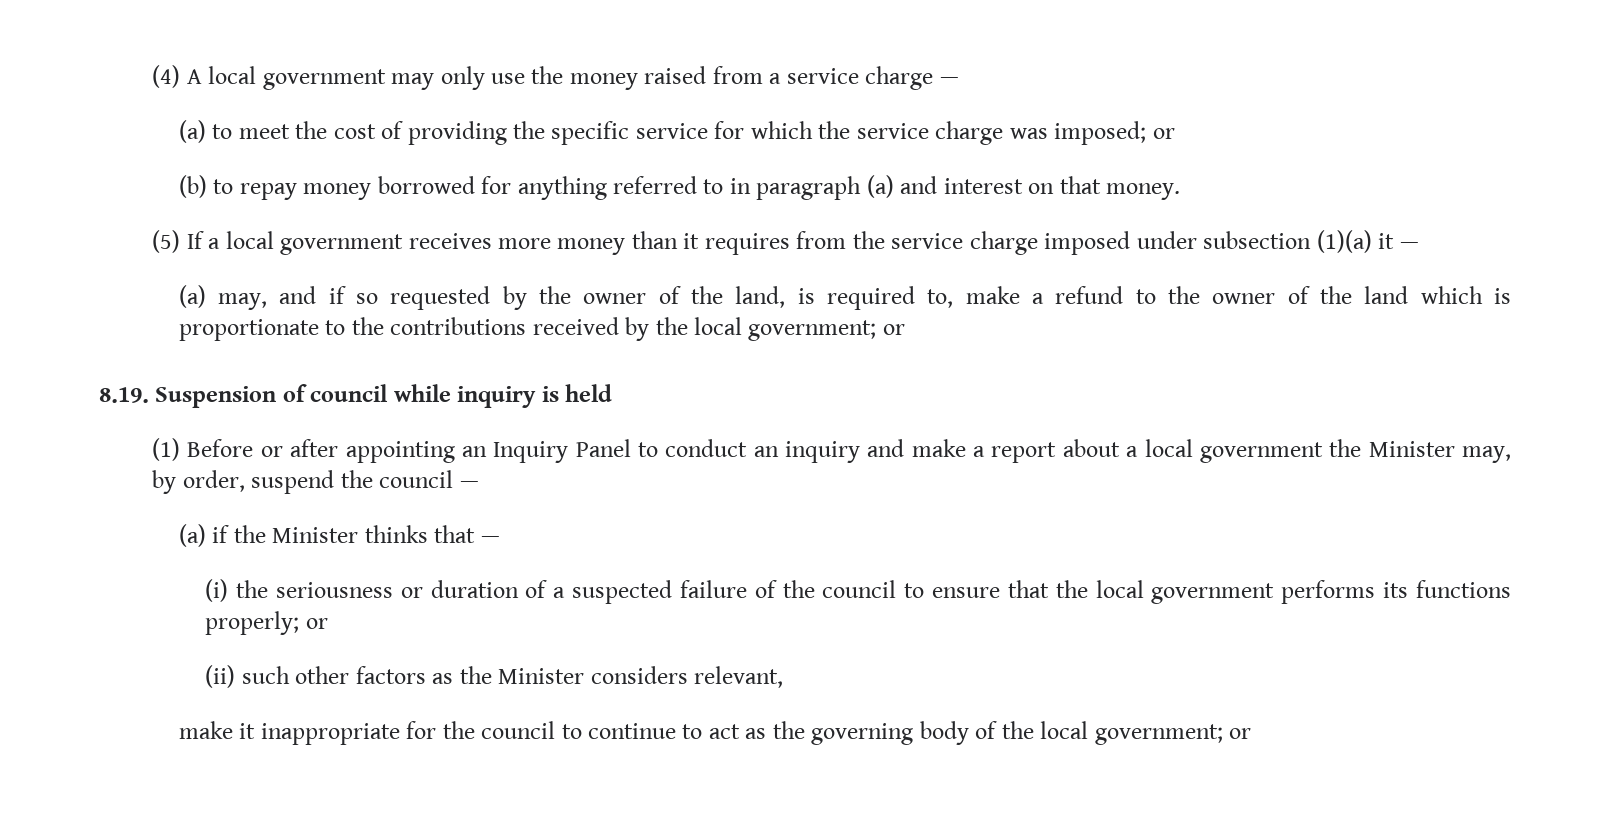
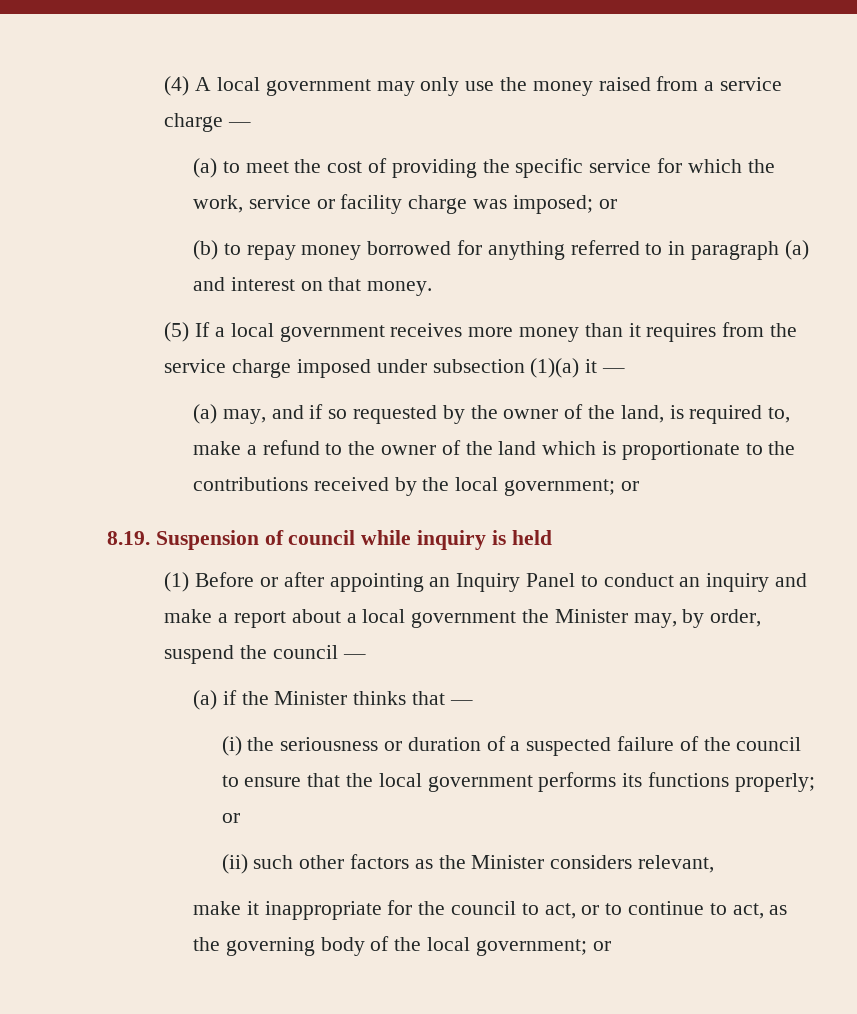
- (a) to meet the cost of providing the specific service for which the service charge was imposed; or
+ (a) to meet the cost of providing the specific service for which the work, service or facility charge was imposed; or
- make it inappropriate for the council to continue to act as the governing body of the local government; or
+ make it inappropriate for the council to act, or to continue to act, as the governing body of the local government; or

